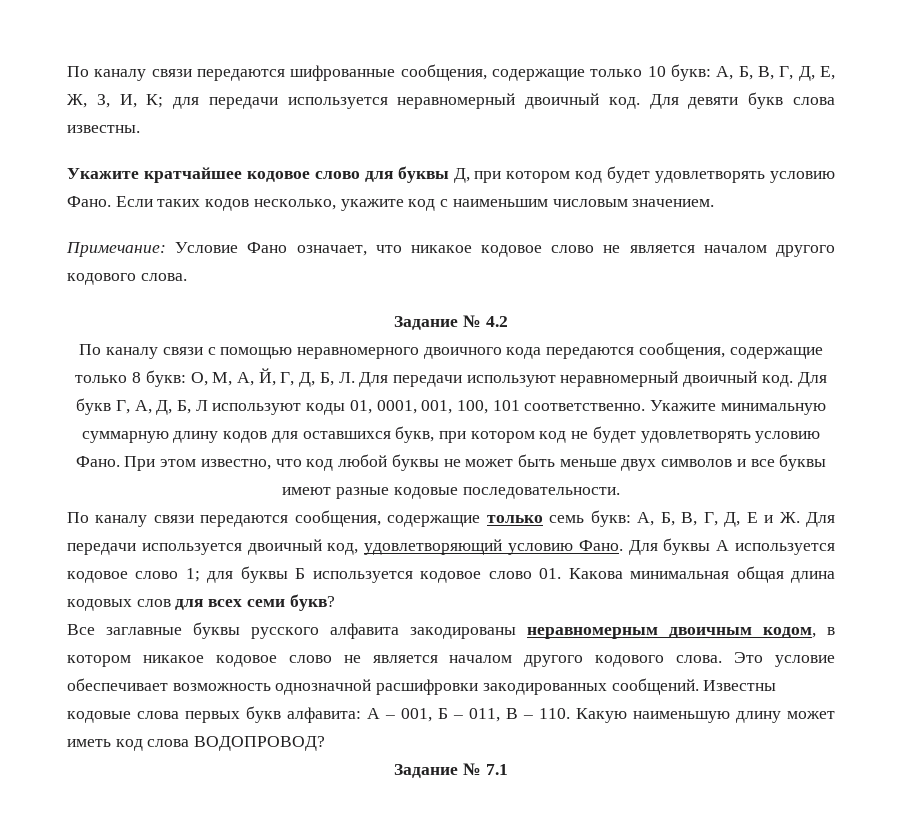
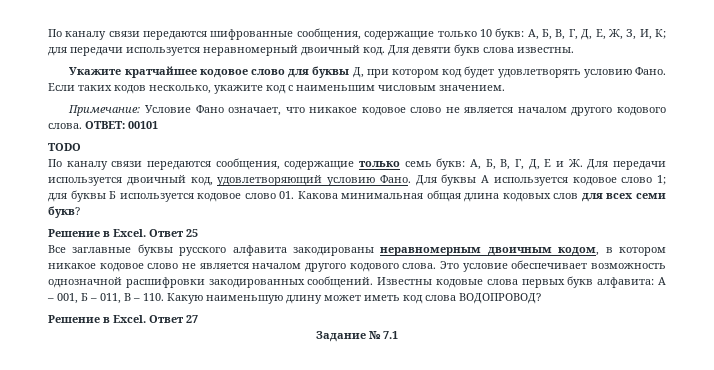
- Примечание: Условие Фано означает, что никакое кодовое слово не является началом другого кодового слова.
- Задание № 4.2
- По каналу связи с помощью неравномерного двоичного кода передаются сообщения, содержащие только 8 букв: О, М, А, Й, Г, Д, Б, Л. Для передачи используют неравномерный двоичный код. Для букв Г, А, Д, Б, Л используют коды 01, 0001, 001, 100, 101 соответственно. Укажите минимальную суммарную длину кодов для оставшихся букв, при котором код не будет удовлетворять условию Фано. При этом известно, что код любой буквы не может быть меньше двух символов и все буквы имеют разные кодовые последовательности.
+ Примечание: Условие Фано означает, что никакое кодовое слово не является началом другого кодового слова. ОТВЕТ: 00101
+ TODO
+ Решение в Excel. Ответ 25
+ Решение в Excel. Ответ 27

